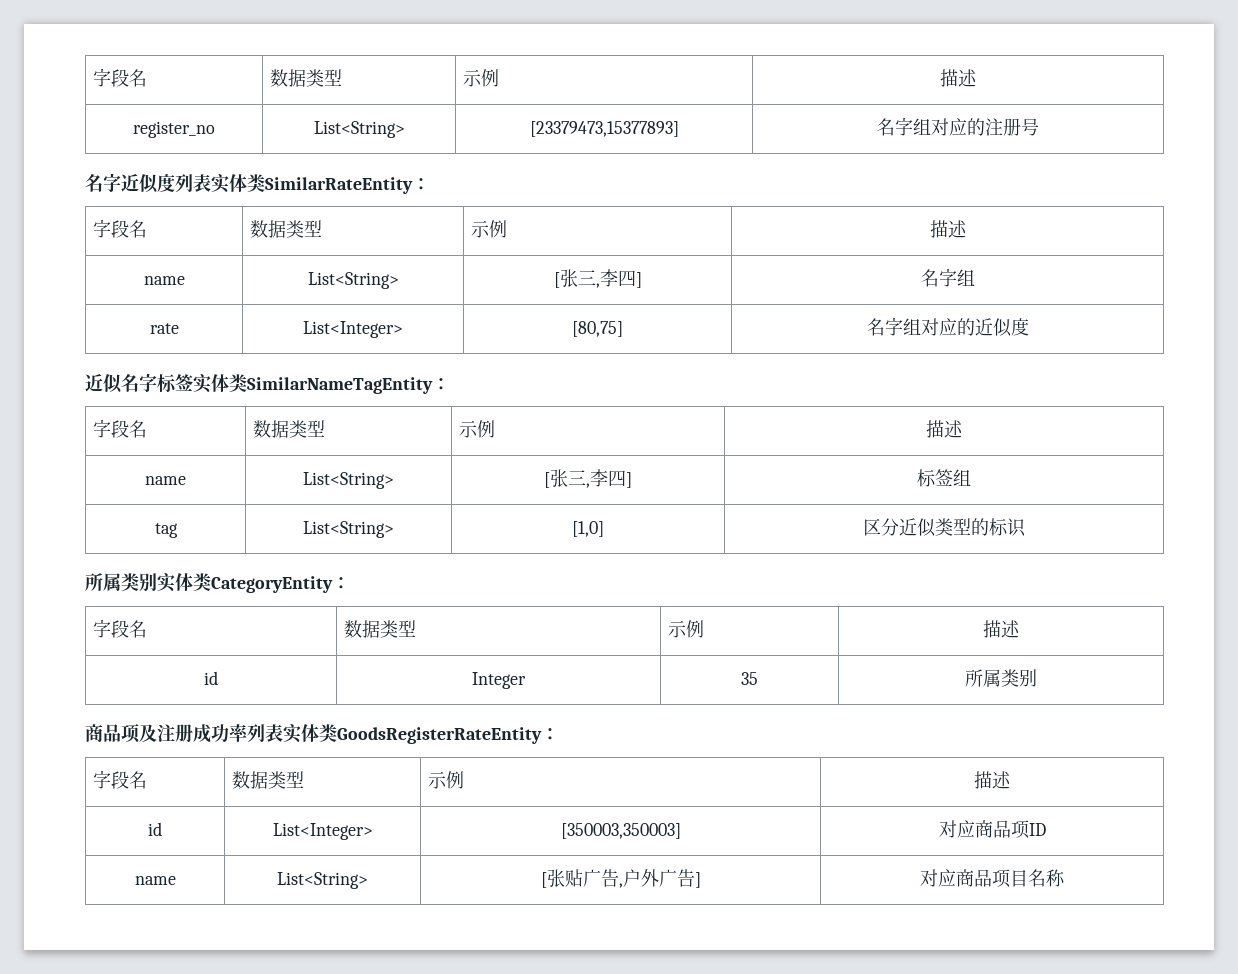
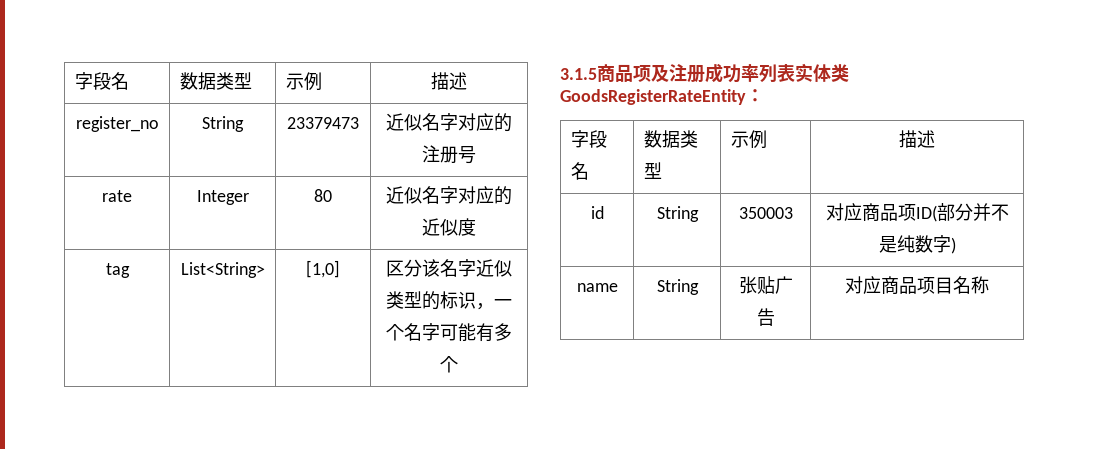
- register_no | List<String> | [23379473,15377893] | 名字组对应的注册号
+ register_no | String | 23379473 | 近似名字对应的注册号
- 名字近似度列表实体类SimilarRateEntity：
- 字段名 | 数据类型 | 示例 | 描述
- name | List<String> | [张三,李四] | 名字组
- rate | List<Integer> | [80,75] | 名字组对应的近似度
- 近似名字标签实体类SimilarNameTagEntity：
- 字段名 | 数据类型 | 示例 | 描述
- name | List<String> | [张三,李四] | 标签组
+ rate | Integer | 80 | 近似名字对应的近似度
- tag | List<String> | [1,0] | 区分近似类型的标识
- 所属类别实体类CategoryEntity：
- 字段名 | 数据类型 | 示例 | 描述
- id | Integer | 35 | 所属类别
- 商品项及注册成功率列表实体类GoodsRegisterRateEntity：
+ tag | List<String> | [1,0] | 区分该名字近似类型的标识，一个名字可能有多个
+ 3.1.5商品项及注册成功率列表实体类GoodsRegisterRateEntity：
- id | List<Integer> | [350003,350003] | 对应商品项ID
- name | List<String> | [张贴广告,户外广告] | 对应商品项目名称
+ id | String | 350003 | 对应商品项ID(部分并不是纯数字)
+ name | String | 张贴广告 | 对应商品项目名称

